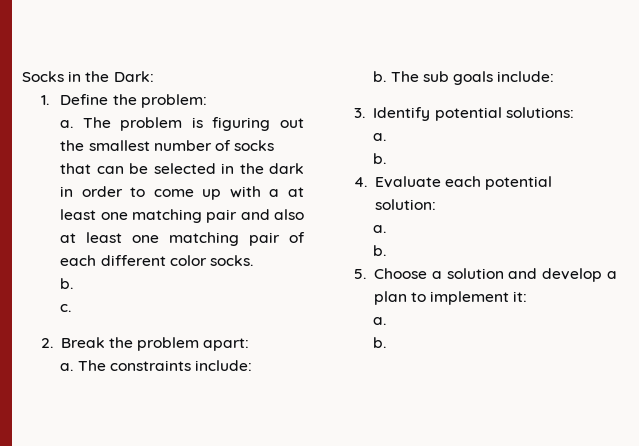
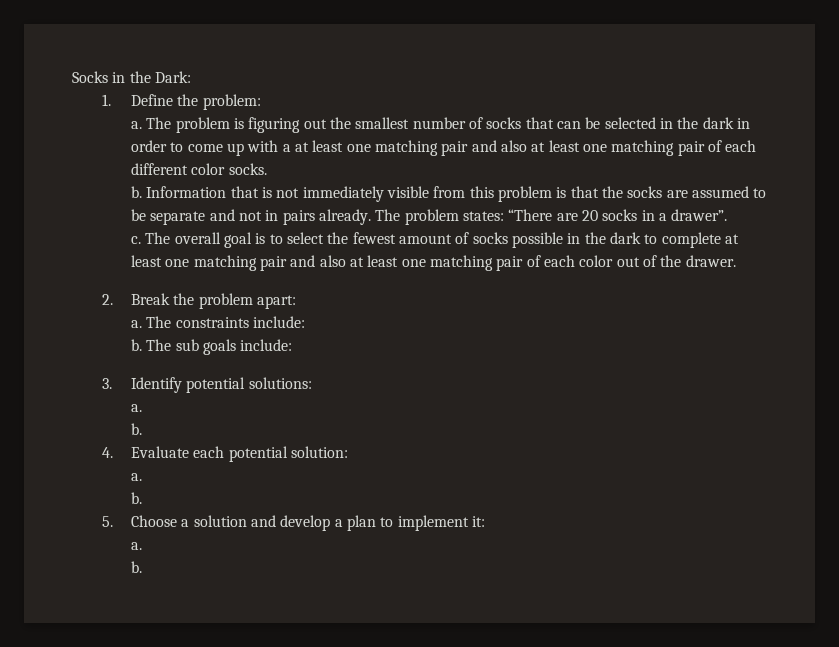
  The problem is figuring out the smallest number of socks that can be selected in the dark in order to come up with a at least one matching pair and also at least one matching pair of each different color socks.
- b.
- c.
+ b. Information that is not immediately visible from this problem is that the socks are assumed to be separate and not in pairs already. The problem states: “There are 20 socks in a drawer”.
+ c. The overall goal is to select the fewest amount of socks possible in the dark to complete at least one matching pair and also at least one matching pair of each color out of the drawer.

